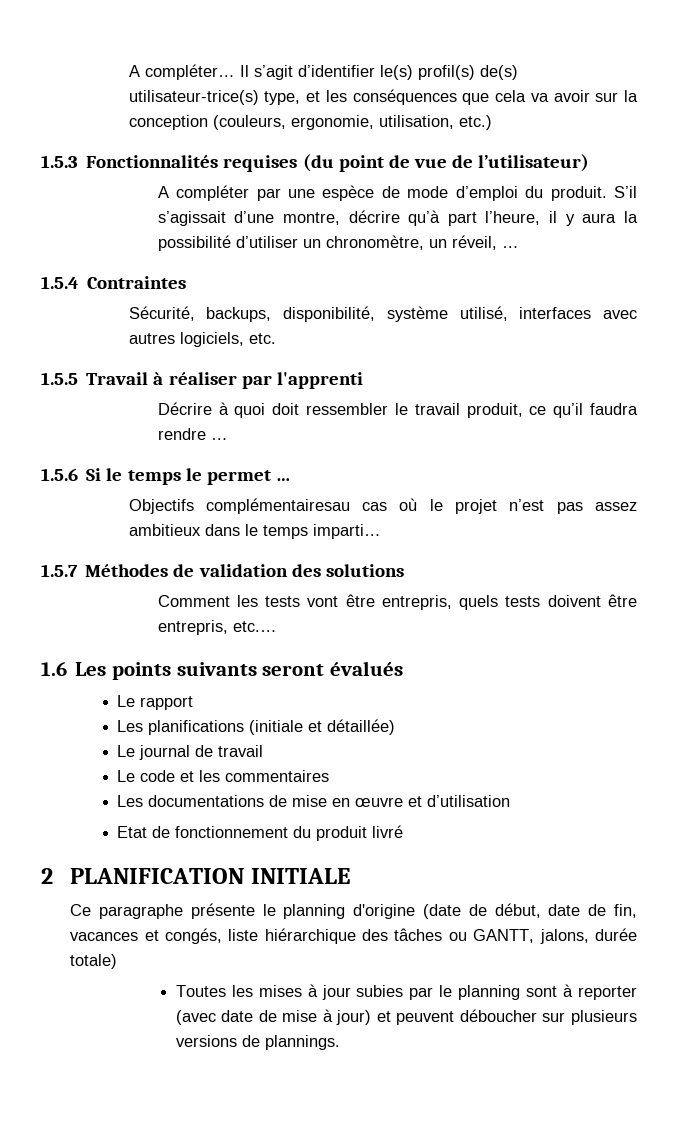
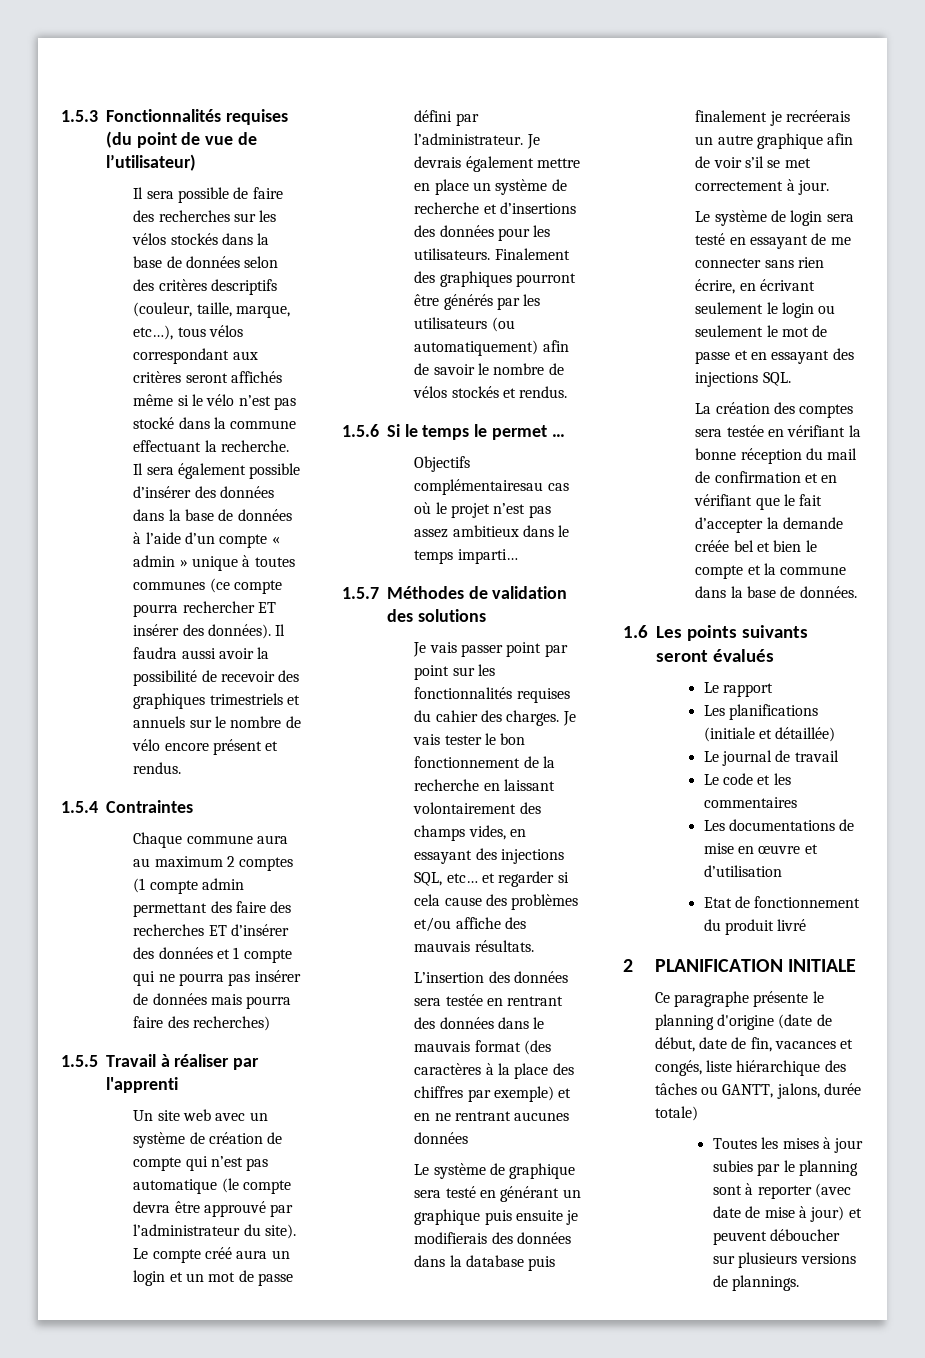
- A compléter… Il s’agit d’identifier le(s) profil(s) de(s) utilisateur-trice(s) type, et les conséquences que cela va avoir sur la conception (couleurs, ergonomie, utilisation, etc.)
- A compléter par une espèce de mode d’emploi du produit. S’il s’agissait d’une montre, décrire qu’à part l’heure, il y aura la possibilité d’utiliser un chronomètre, un réveil, …
+ Il sera possible de faire des recherches sur les vélos stockés dans la base de données selon des critères descriptifs (couleur, taille, marque, etc…), tous vélos correspondant aux critères seront affichés même si le vélo n’est pas stocké dans la commune effectuant la recherche. Il sera également possible d’insérer des données dans la base de données à l’aide d’un compte « admin » unique à toutes communes (ce compte pourra rechercher ET insérer des données). Il faudra aussi avoir la possibilité de recevoir des graphiques trimestriels et annuels sur le nombre de vélo encore présent et rendus.
  1.5.4 Contraintes
- Sécurité, backups, disponibilité, système utilisé, interfaces avec autres logiciels, etc.
+ Chaque commune aura au maximum 2 comptes (1 compte admin permettant des faire des recherches ET d’insérer des données et 1 compte qui ne pourra pas insérer de données mais pourra faire des recherches)
- Décrire à quoi doit ressembler le travail produit, ce qu’il faudra rendre …
+ Un site web avec un système de création de compte qui n’est pas automatique (le compte devra être approuvé par l’administrateur du site). Le compte créé aura un login et un mot de passe défini par l’administrateur. Je devrais également mettre en place un système de recherche et d’insertions des données pour les utilisateurs. Finalement des graphiques pourront être générés par les utilisateurs (ou automatiquement) afin de savoir le nombre de vélos stockés et rendus.
- Comment les tests vont être entrepris, quels tests doivent être entrepris, etc.…
+ Je vais passer point par point sur les fonctionnalités requises du cahier des charges. Je vais tester le bon fonctionnement de la recherche en laissant volontairement des champs vides, en essayant des injections SQL, etc… et regarder si cela cause des problèmes et/ou affiche des mauvais résultats.
+ L’insertion des données sera testée en rentrant des données dans le mauvais format (des caractères à la place des chiffres par exemple) et en ne rentrant aucunes données
+ Le système de graphique sera testé en générant un graphique puis ensuite je modifierais des données dans la database puis finalement je recréerais un autre graphique afin de voir s’il se met correctement à jour.
+ Le système de login sera testé en essayant de me connecter sans rien écrire, en écrivant seulement le login ou seulement le mot de passe et en essayant des injections SQL.
+ La création des comptes sera testée en vérifiant la bonne réception du mail de confirmation et en vérifiant que le fait d’accepter la demande créée bel et bien le compte et la commune dans la base de données.

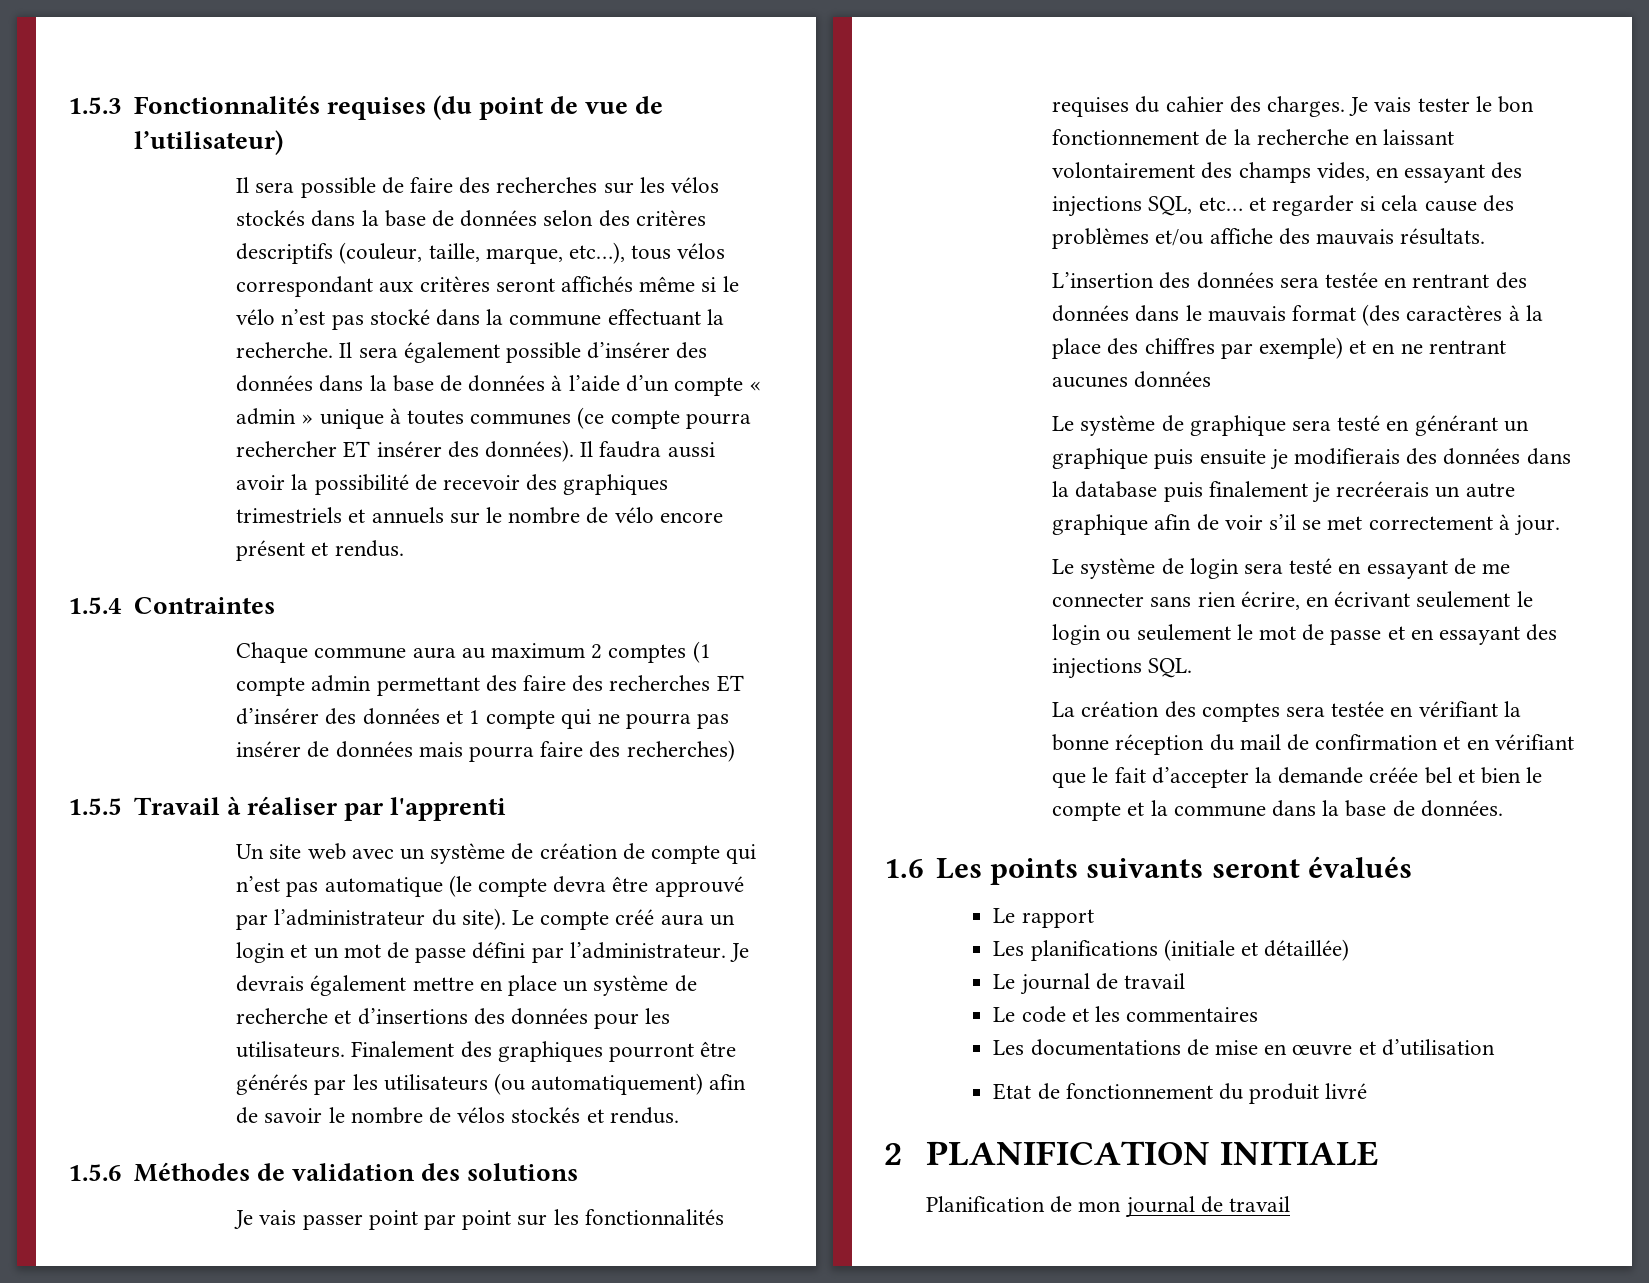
- 1.5.6 Si le temps le permet …
- Objectifs complémentairesau cas où le projet n’est pas assez ambitieux dans le temps imparti…
- 1.5.7 Méthodes de validation des solutions
+ 1.5.6 Méthodes de validation des solutions
- Ce paragraphe présente le planning d'origine (date de début, date de fin, vacances et congés, liste hiérarchique des tâches ou GANTT, jalons, durée totale)
- Toutes les mises à jour subies par le planning sont à reporter (avec date de mise à jour) et peuvent déboucher sur plusieurs versions de plannings.
+ Planification de mon journal de travail

